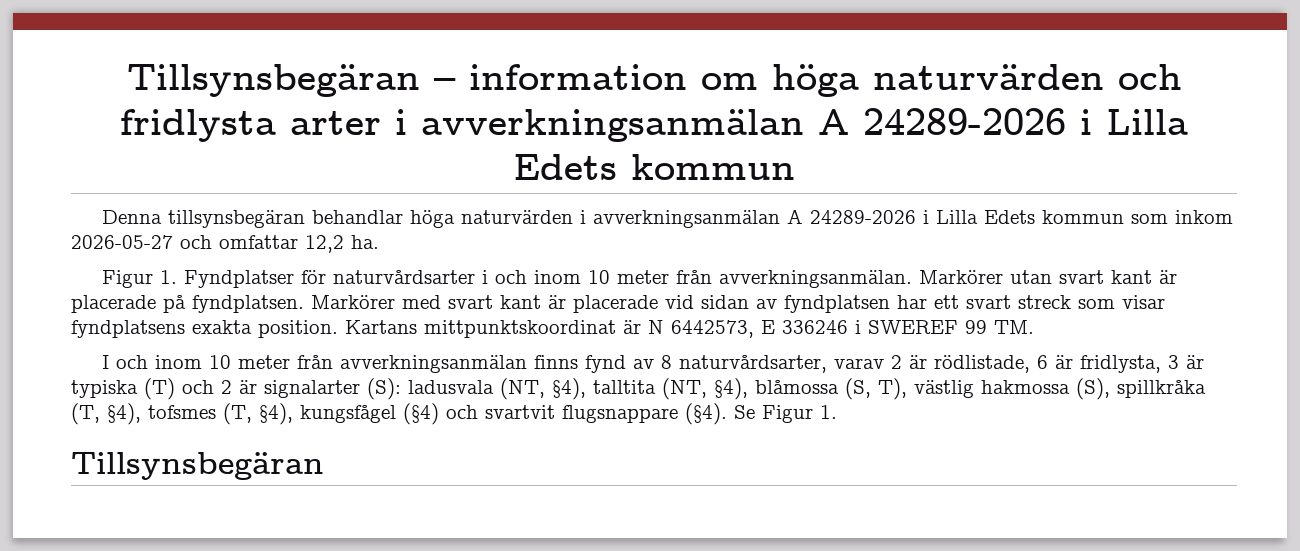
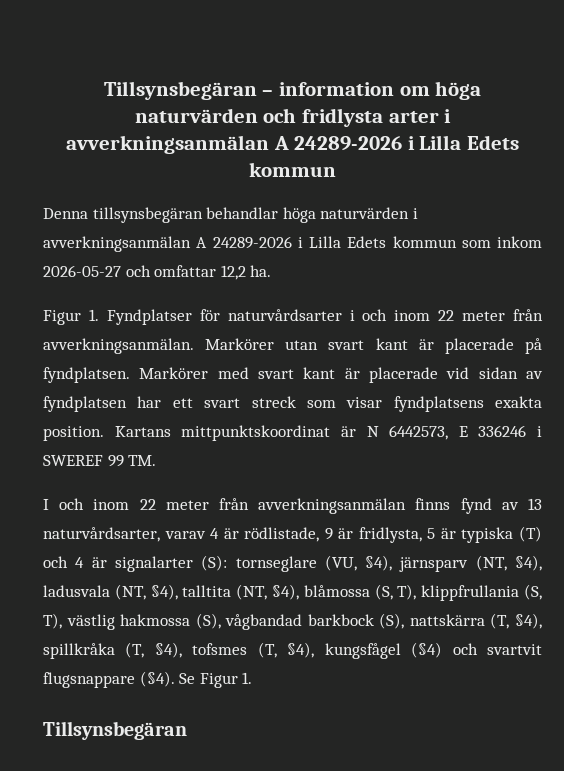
- Figur 1. Fyndplatser för naturvårdsarter i och inom 10 meter från avverkningsanmälan.
+ Figur 1. Fyndplatser för naturvårdsarter i och inom 22 meter från avverkningsanmälan.
- I och inom 10 meter från avverkningsanmälan finns fynd av 8 naturvårdsarter, varav 2 är rödlistade, 6 är fridlysta, 3 är typiska (T) och 2 är signalarter (S): ladusvala (NT, §4), talltita (NT, §4), blåmossa (S, T), västlig hakmossa (S), spillkråka (T, §4), tofsmes (T, §4), kungsfågel (§4) och svartvit flugsnappare (§4).
+ I och inom 22 meter från avverkningsanmälan finns fynd av 13 naturvårdsarter, varav 4 är rödlistade, 9 är fridlysta, 5 är typiska (T) och 4 är signalarter (S): tornseglare (VU, §4), järnsparv (NT, §4), ladusvala (NT, §4), talltita (NT, §4), blåmossa (S, T), klippfrullania (S, T), västlig hakmossa (S), vågbandad barkbock (S), nattskärra (T, §4), spillkråka (T, §4), tofsmes (T, §4), kungsfågel (§4) och svartvit flugsnappare (§4).

